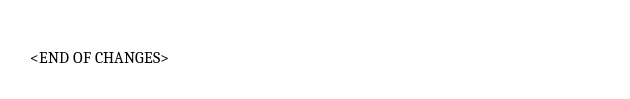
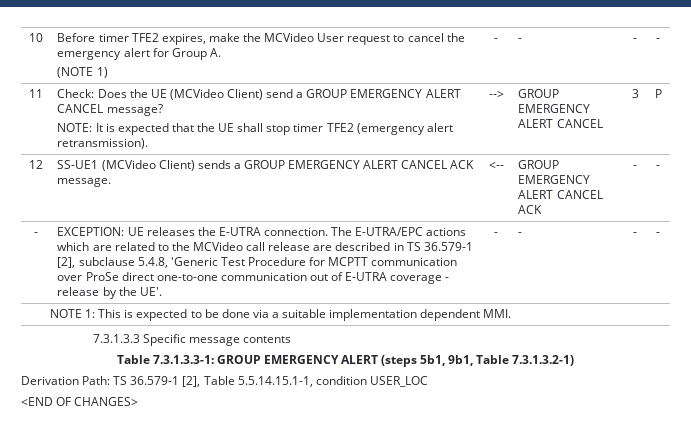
+ 10 | Before timer TFE2 expires, make the MCVideo User request to cancel the emergency alert for Group A.
+ (NOTE 1) | - | - | - | -
+ 11 | Check: Does the UE (MCVideo Client) send a GROUP EMERGENCY ALERT CANCEL message?
+ NOTE: It is expected that the UE shall stop timer TFE2 (emergency alert retransmission). | --> | GROUP EMERGENCY ALERT CANCEL | 3 | P
+ 12 | SS-UE1 (MCVideo Client) sends a GROUP EMERGENCY ALERT CANCEL ACK message. | <-- | GROUP EMERGENCY ALERT CANCEL ACK | - | -
+ - | EXCEPTION: UE releases the E-UTRA connection. The E-UTRA/EPC actions which are related to the MCVideo call release are described in TS 36.579-1 [2], subclause 5.4.8, 'Generic Test Procedure for MCPTT communication over ProSe direct one-to-one communication out of E-UTRA coverage - release by the UE'. | - | - | - | -
+ NOTE 1: This is expected to be done via a suitable implementation dependent MMI.
+ 7.3.1.3.3 Specific message contents
+ Table 7.3.1.3.3-1: GROUP EMERGENCY ALERT (steps 5b1, 9b1, Table 7.3.1.3.2-1)
+ Derivation Path: TS 36.579-1 [2], Table 5.5.14.15.1-1, condition USER_LOC

